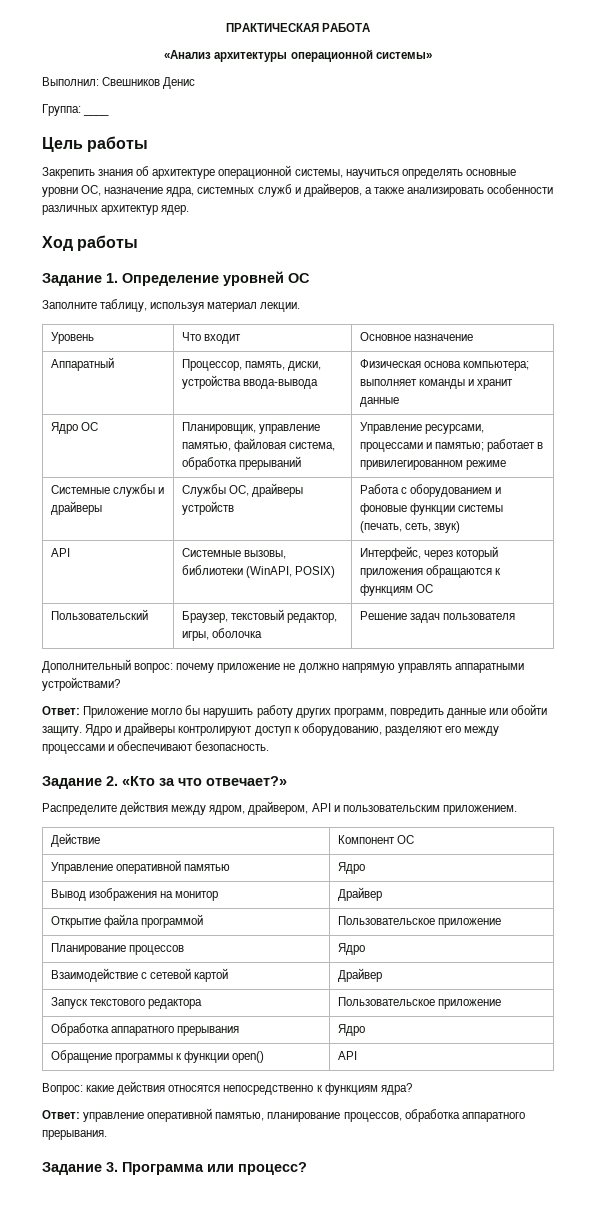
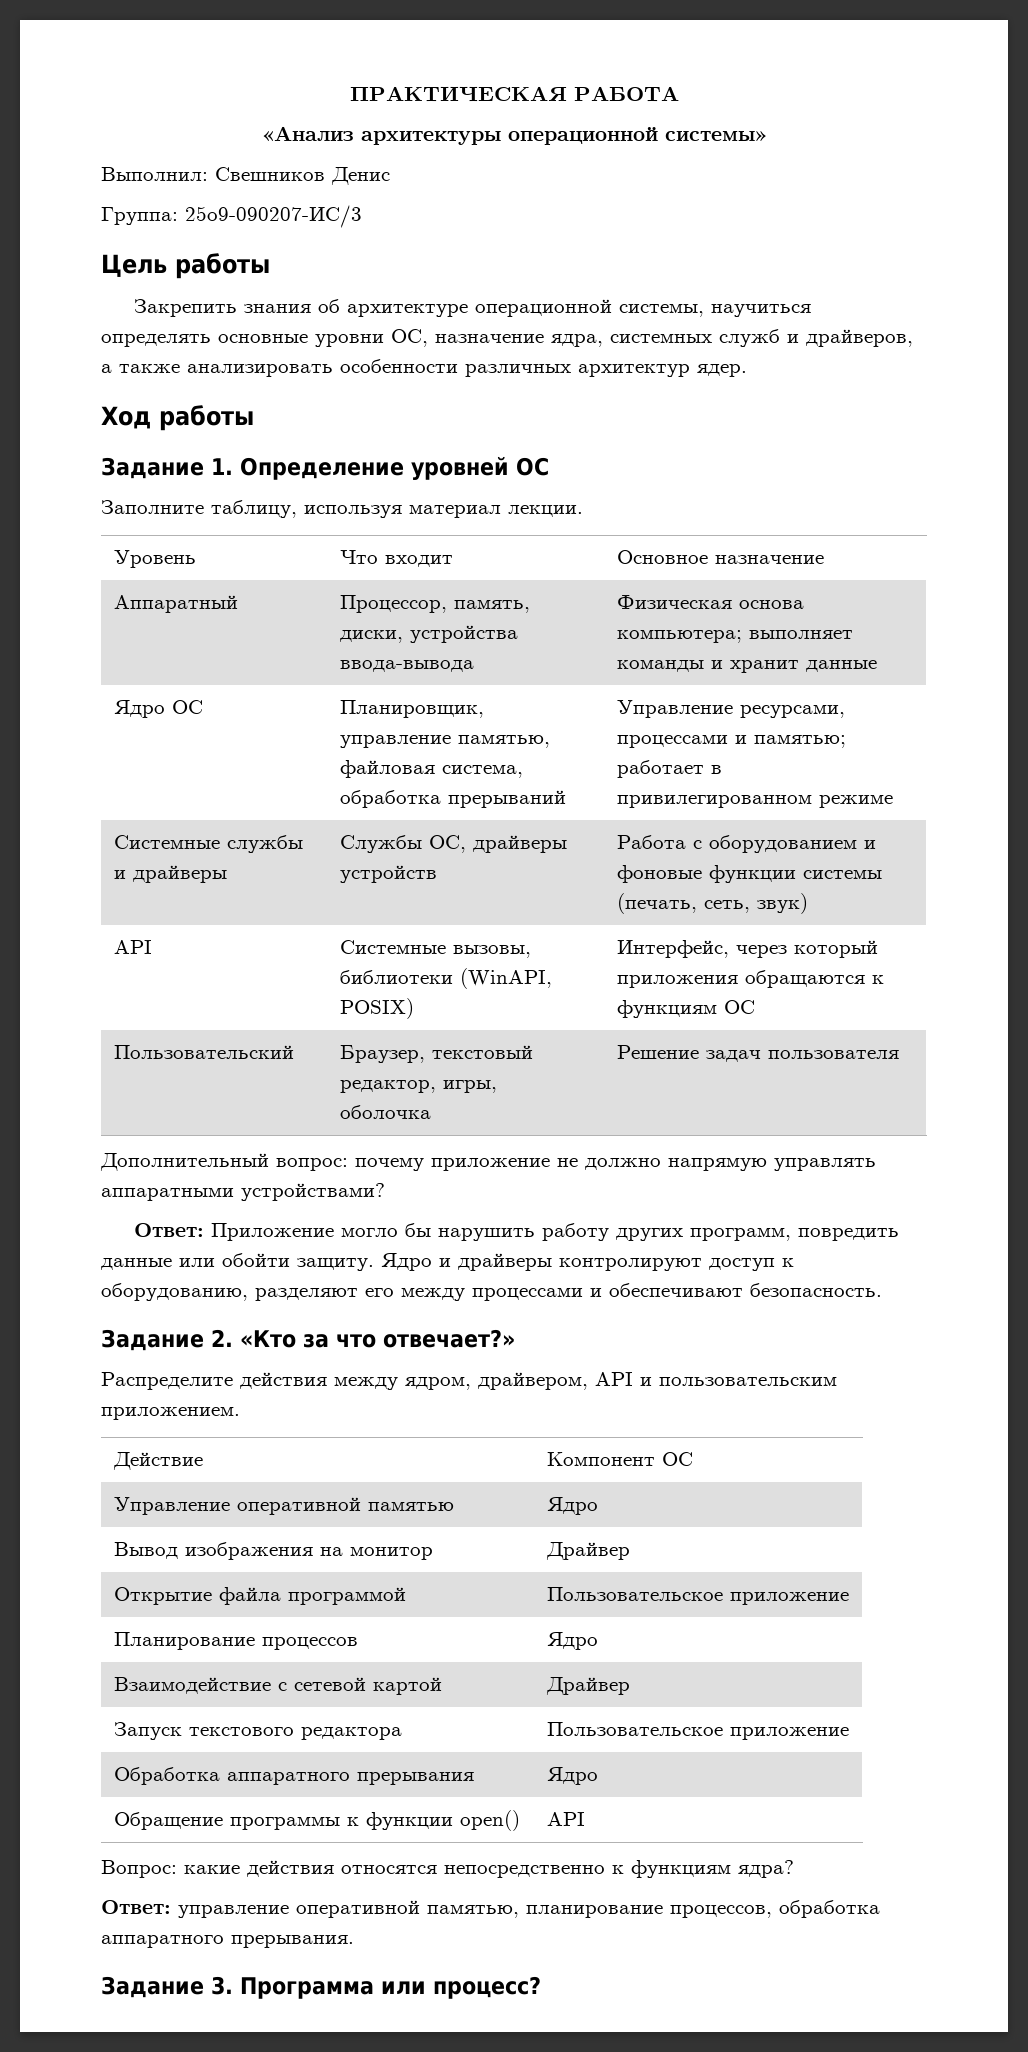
- Группа: ____
+ Группа: 25o9-090207-ИС/3

